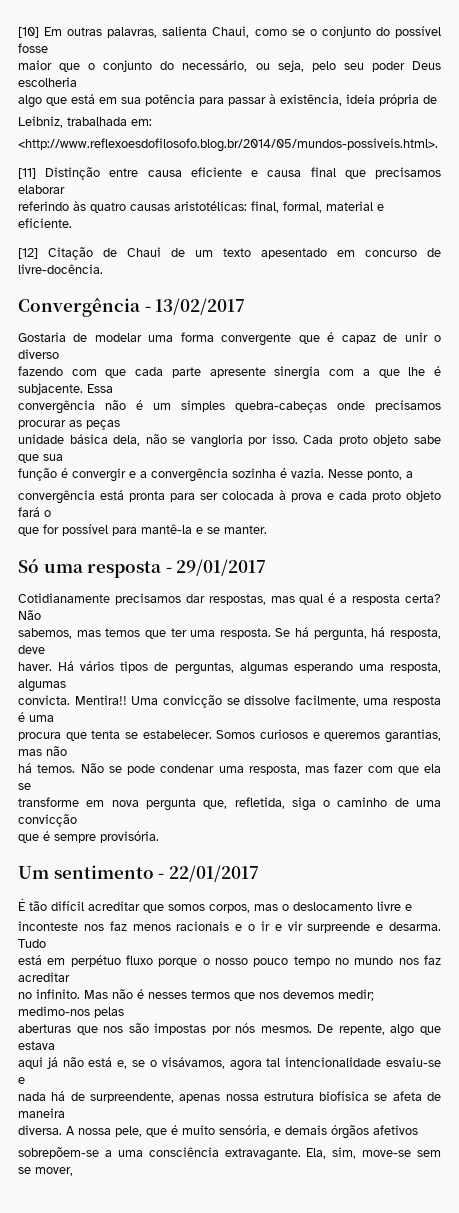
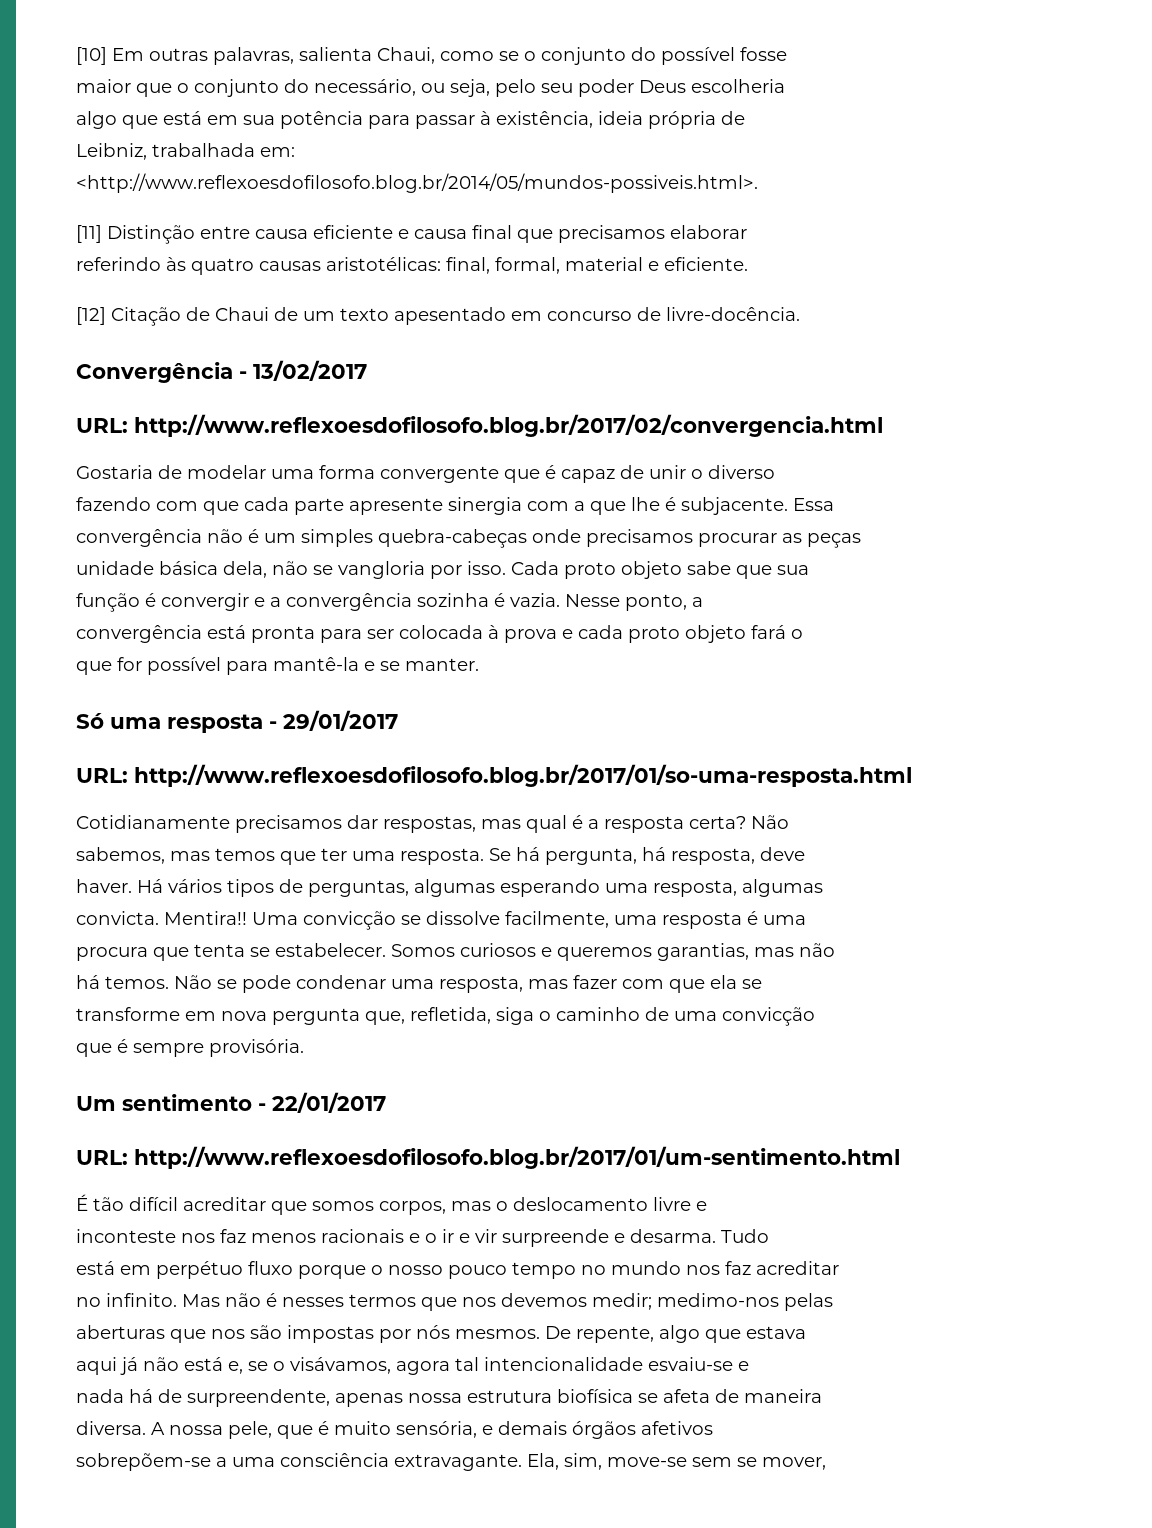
+ URL: http://www.reflexoesdofilosofo.blog.br/2017/02/convergencia.html
+ URL: http://www.reflexoesdofilosofo.blog.br/2017/01/so-uma-resposta.html
+ URL: http://www.reflexoesdofilosofo.blog.br/2017/01/um-sentimento.html

